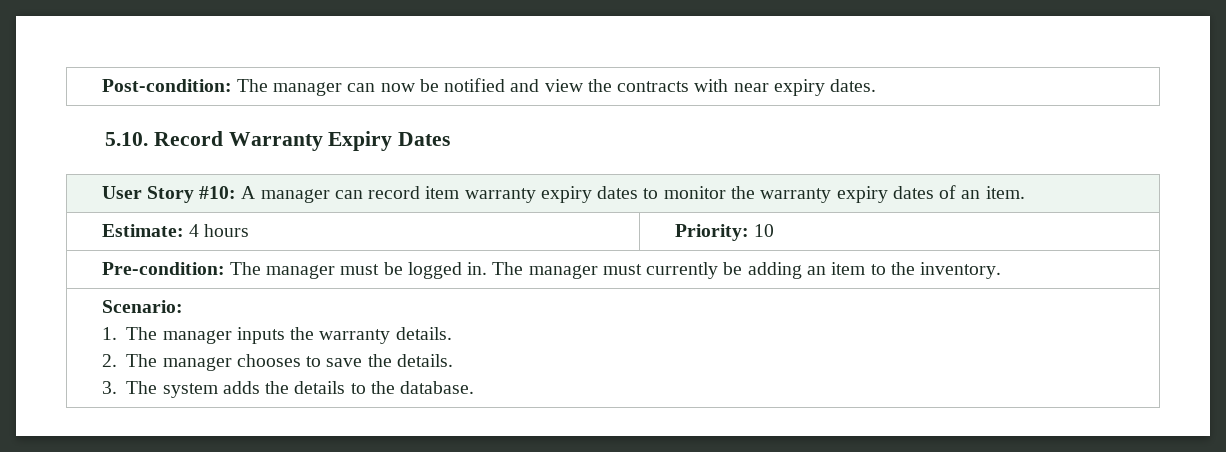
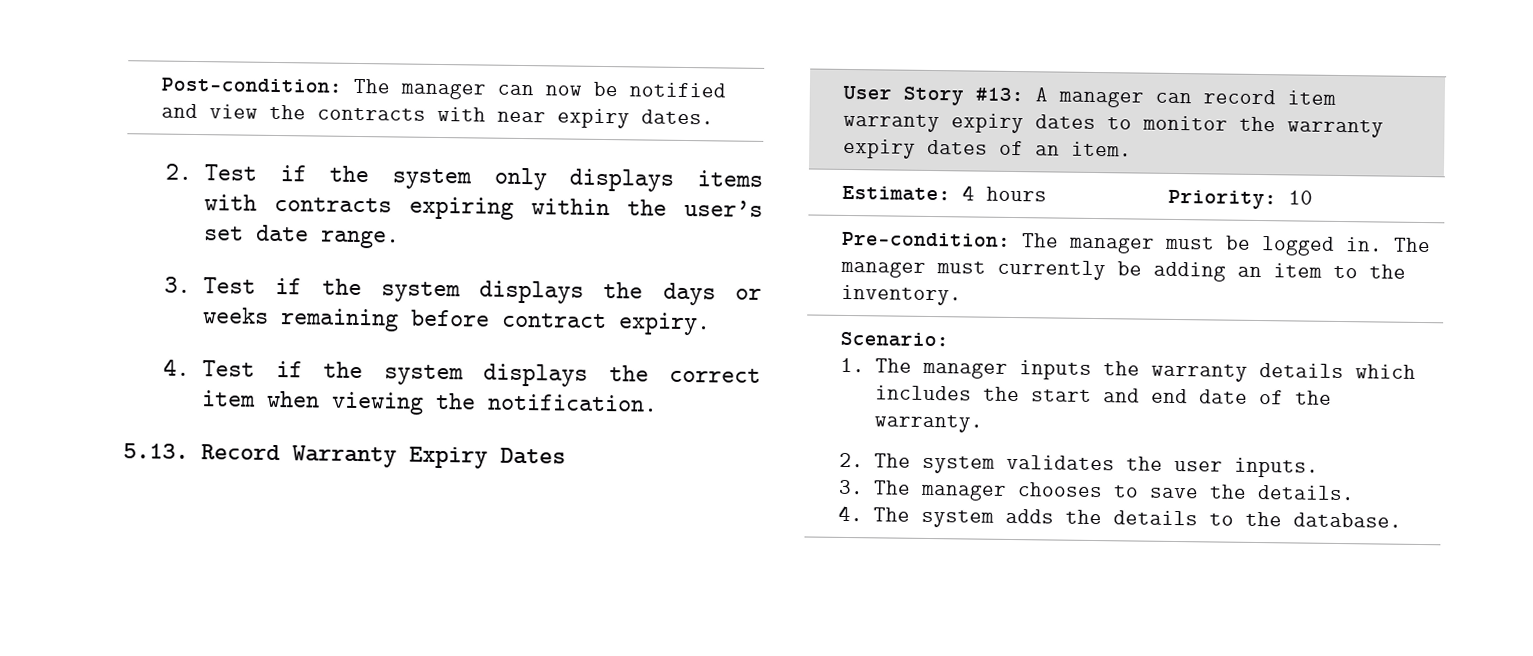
- 5.10. Record Warranty Expiry Dates
+ 2. Test if the system only displays items with contracts expiring within the user’s set date range.
+ 3. Test if the system displays the days or weeks remaining before contract expiry.
+ 4. Test if the system displays the correct item when viewing the notification.
+ 5.13. Record Warranty Expiry Dates
- User Story #10: A manager can record item warranty expiry dates to monitor the warranty expiry dates of an item.
+ User Story #13: A manager can record item warranty expiry dates to monitor the warranty expiry dates of an item.
- 1. The manager inputs the warranty details.
- 2. The manager chooses to save the details.
+ 1. The manager inputs the warranty details which includes the start and end date of the warranty.
+ 2. The system validates the user inputs.
+ 3. The manager chooses to save the details.
- 3. The system adds the details to the database.
+ 4. The system adds the details to the database.

